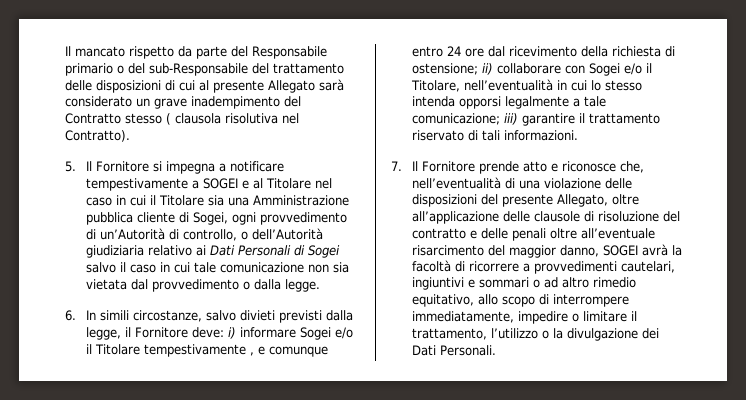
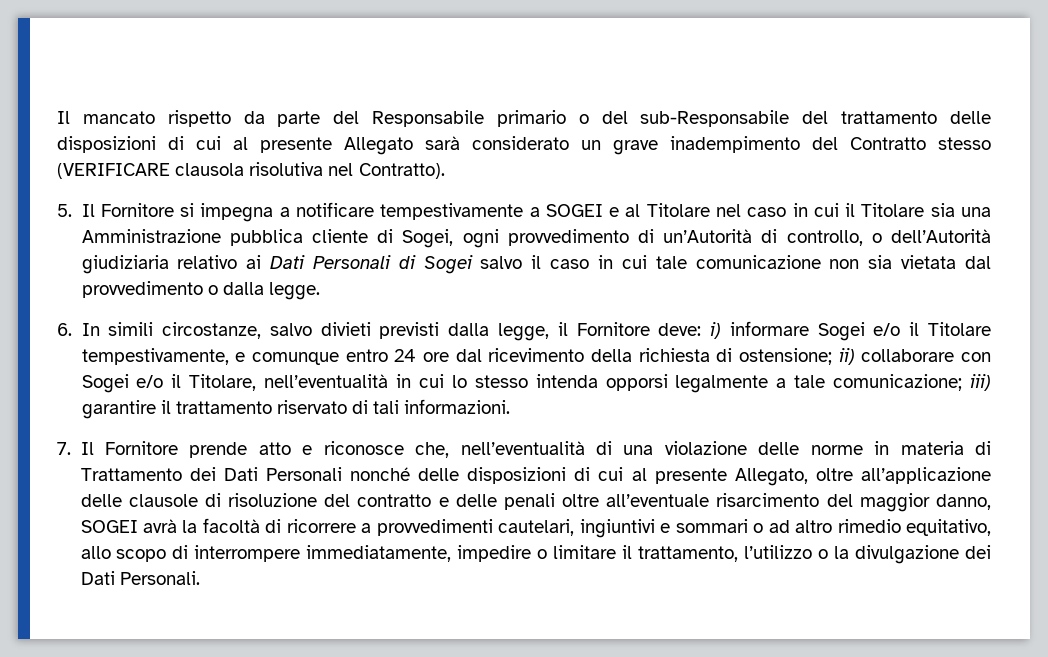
- Il mancato rispetto da parte del Responsabile primario o del sub-Responsabile del trattamento delle disposizioni di cui al presente Allegato sarà considerato un grave inadempimento del Contratto stesso ( clausola risolutiva nel Contratto).
+ Il mancato rispetto da parte del Responsabile primario o del sub-Responsabile del trattamento delle disposizioni di cui al presente Allegato sarà considerato un grave inadempimento del Contratto stesso (VERIFICARE clausola risolutiva nel Contratto).
- 6. In simili circostanze, salvo divieti previsti dalla legge, il Fornitore deve: i) informare Sogei e/o il Titolare tempestivamente , e comunque entro 24 ore dal ricevimento della richiesta di ostensione; ii) collaborare con Sogei e/o il Titolare, nell’eventualità in cui lo stesso intenda opporsi legalmente a tale comunicazione; iii) garantire il trattamento riservato di tali informazioni.
+ 6. In simili circostanze, salvo divieti previsti dalla legge, il Fornitore deve: i) informare Sogei e/o il Titolare tempestivamente, e comunque entro 24 ore dal ricevimento della richiesta di ostensione; ii) collaborare con Sogei e/o il Titolare, nell’eventualità in cui lo stesso intenda opporsi legalmente a tale comunicazione; iii) garantire il trattamento riservato di tali informazioni.
- 7. Il Fornitore prende atto e riconosce che, nell’eventualità di una violazione delle disposizioni del presente Allegato, oltre all’applicazione delle clausole di risoluzione del contratto e delle penali oltre all’eventuale risarcimento del maggior danno, SOGEI avrà la facoltà di ricorrere a provvedimenti cautelari, ingiuntivi e sommari o ad altro rimedio equitativo, allo scopo di interrompere immediatamente, impedire o limitare il trattamento, l’utilizzo o la divulgazione dei Dati Personali.
+ 7. Il Fornitore prende atto e riconosce che, nell’eventualità di una violazione delle norme in materia di Trattamento dei Dati Personali nonché delle disposizioni di cui al presente Allegato, oltre all’applicazione delle clausole di risoluzione del contratto e delle penali oltre all’eventuale risarcimento del maggior danno, SOGEI avrà la facoltà di ricorrere a provvedimenti cautelari, ingiuntivi e sommari o ad altro rimedio equitativo, allo scopo di interrompere immediatamente, impedire o limitare il trattamento, l’utilizzo o la divulgazione dei Dati Personali.

